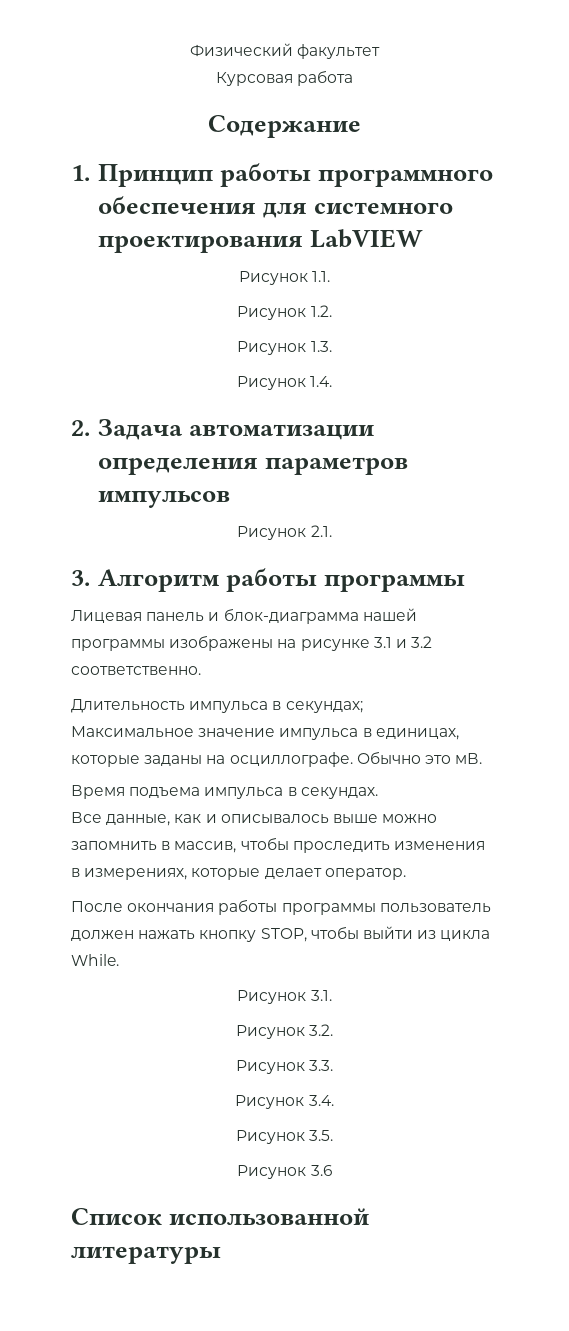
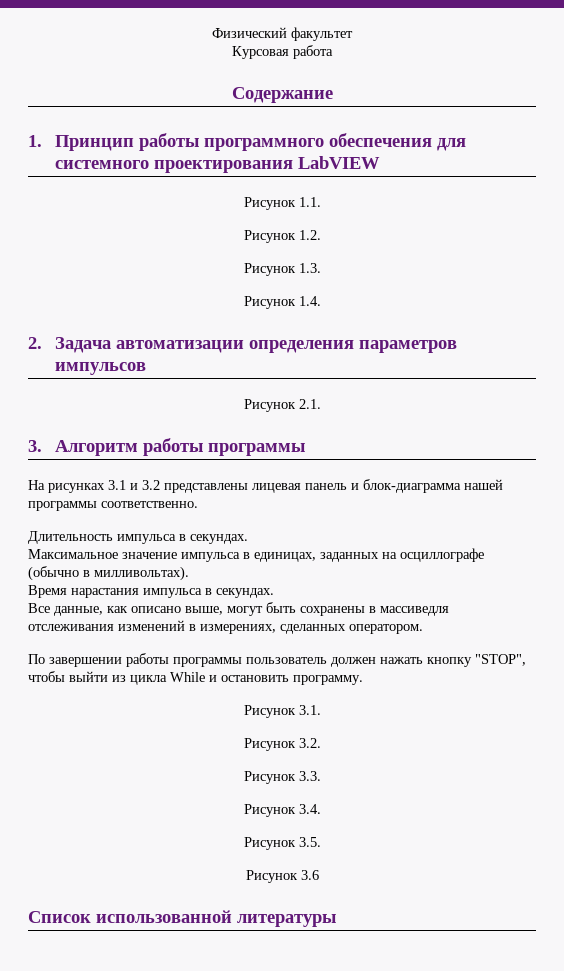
- Лицевая панель и блок-диаграмма нашей программы изображены на рисунке 3.1 и 3.2 соответственно.
+ На рисунках 3.1 и 3.2 представлены лицевая панель и блок-диаграмма нашей программы соответственно.
- Длительность импульса в секундах;
+ Длительность импульса в секундах.
- Максимальное значение импульса в единицах, которые заданы на осциллографе. Обычно это мВ.
+ Максимальное значение импульса в единицах, заданных на осциллографе (обычно в милливольтах).
- Время подъема импульса в секундах.
+ Время нарастания импульса в секундах.
- Все данные, как и описывалось выше можно запомнить в массив, чтобы проследить изменения в измерениях, которые делает оператор.
- После окончания работы программы пользователь должен нажать кнопку STOP, чтобы выйти из цикла While.
+ Все данные, как описано выше, могут быть сохранены в массиведля отслеживания изменений в измерениях, сделанных оператором.
+ По завершении работы программы пользователь должен нажать кнопку "STOP", чтобы выйти из цикла While и остановить программу.

